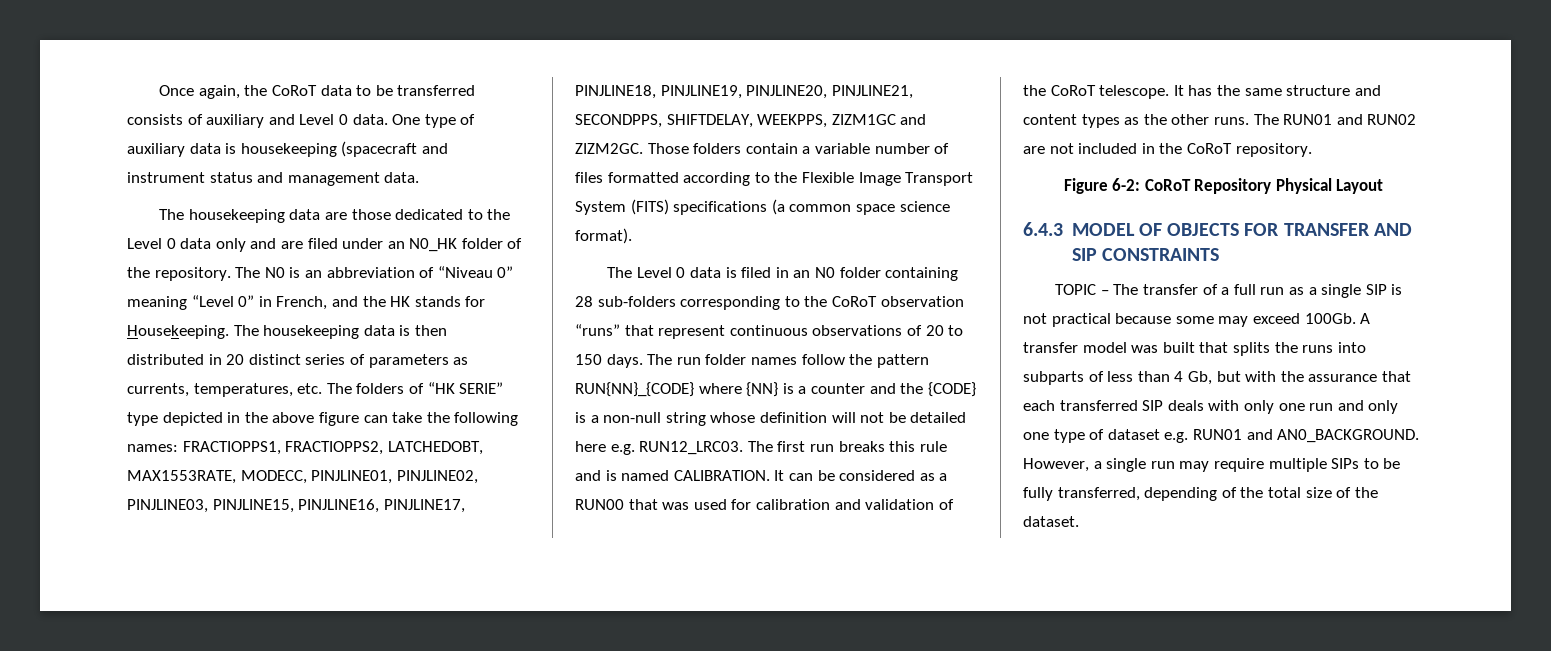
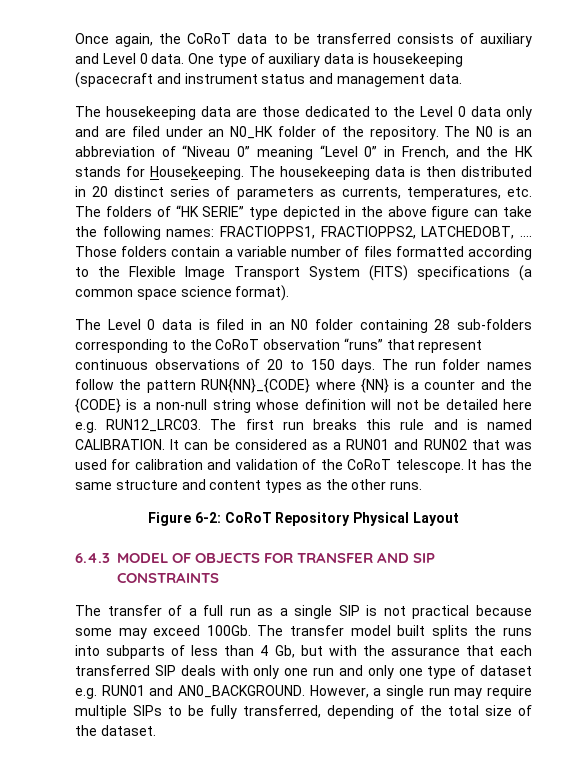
- The housekeeping data is then distributed in 20 distinct series of parameters as currents, temperatures, etc. The folders of “HK SERIE” type depicted in the above figure can take the following names: FRACTIOPPS1, FRACTIOPPS2, LATCHEDOBT, MAX1553RATE, MODECC, PINJLINE01, PINJLINE02, PINJLINE03, PINJLINE15, PINJLINE16, PINJLINE17, PINJLINE18, PINJLINE19, PINJLINE20, PINJLINE21, SECONDPPS, SHIFTDELAY, WEEKPPS, ZIZM1GC and ZIZM2GC.
+ The housekeeping data is then distributed in 20 distinct series of parameters as currents, temperatures, etc. The folders of “HK SERIE” type depicted in the above figure can take the following names: FRACTIOPPS1, FRACTIOPPS2, LATCHEDOBT, ….
- It can be considered as a RUN00 that was used for calibration and validation of the CoRoT telescope.
+ It can be considered as a RUN01 and RUN02 that was used for calibration and validation of the CoRoT telescope.
- The RUN01 and RUN02 are not included in the CoRoT repository.
- TOPIC – The transfer of a full run as a single SIP is not practical because some may exceed 100Gb.
+ The transfer of a full run as a single SIP is not practical because some may exceed 100Gb.
- A transfer model was built that splits the runs into subparts of less than 4 Gb, but with the assurance that each transferred SIP deals with only one run and only one type of dataset e.g. RUN01 and AN0_BACKGROUND.
+ The transfer model built splits the runs into subparts of less than 4 Gb, but with the assurance that each transferred SIP deals with only one run and only one type of dataset e.g. RUN01 and AN0_BACKGROUND.

